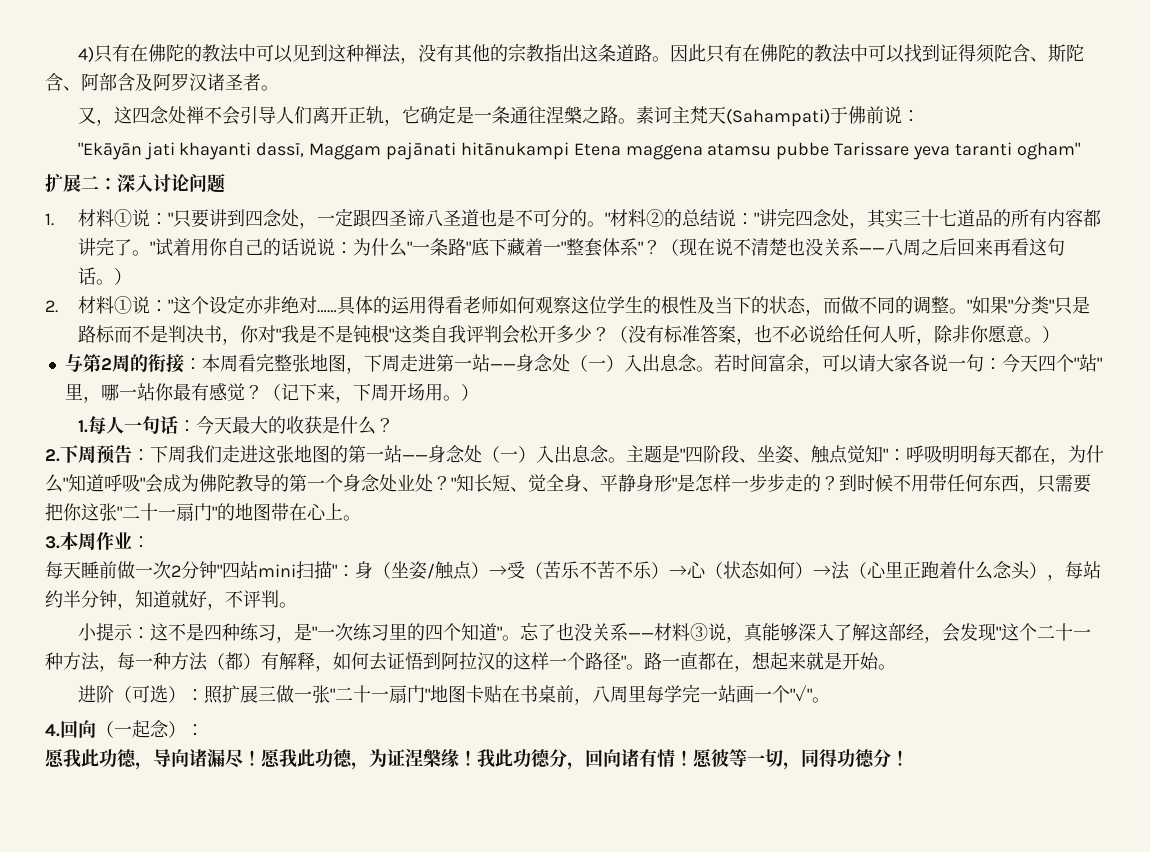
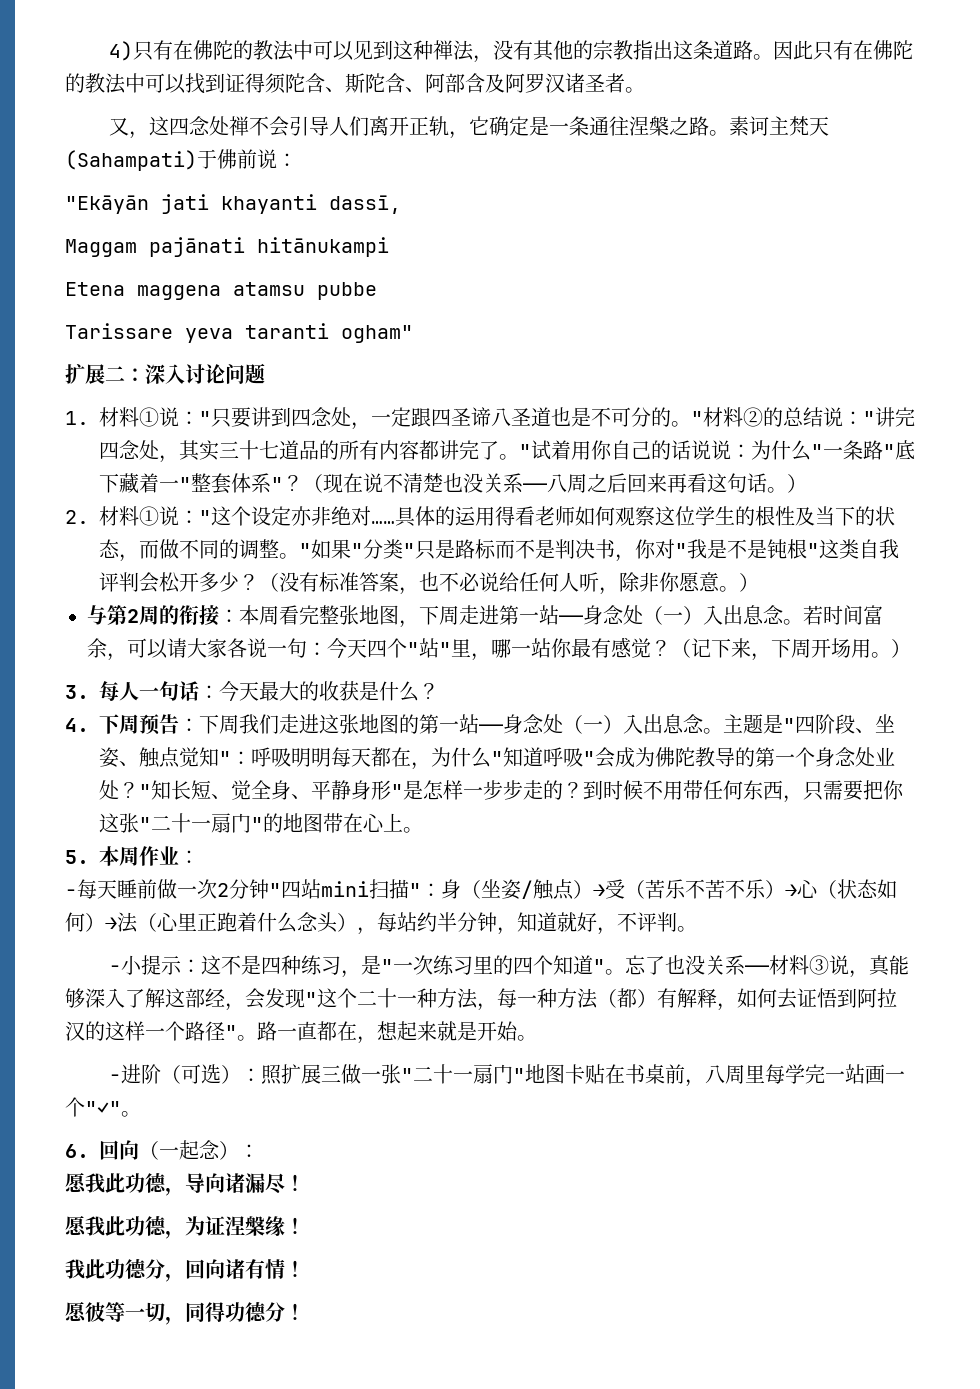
- "Ekāyān jati khayanti dassī, Maggam pajānati hitānukampi Etena maggena atamsu pubbe Tarissare yeva taranti ogham"
+ "Ekāyān jati khayanti dassī,
+ Maggam pajānati hitānukampi
+ Etena maggena atamsu pubbe
+ Tarissare yeva taranti ogham"
- 1.每人一句话：今天最大的收获是什么？
+ 3.每人一句话：今天最大的收获是什么？
- 2.下周预告：下周我们走进这张地图的第一站——身念处（一）入出息念。
+ 4.下周预告：下周我们走进这张地图的第一站——身念处（一）入出息念。
- 3.本周作业：
+ 5.本周作业：
- 每天睡前做一次2分钟"四站mini扫描"：身（坐姿/触点）→受（苦乐不苦不乐）→心（状态如何）→法（心里正跑着什么念头），每站约半分钟，知道就好，不评判。
+ -每天睡前做一次2分钟"四站mini扫描"：身（坐姿/触点）→受（苦乐不苦不乐）→心（状态如何）→法（心里正跑着什么念头），每站约半分钟，知道就好，不评判。
- 小提示：这不是四种练习，是"一次练习里的四个知道"。
+ -小提示：这不是四种练习，是"一次练习里的四个知道"。
- 进阶（可选）：照扩展三做一张"二十一扇门"地图卡贴在书桌前，八周里每学完一站画一个"✓"。
+ -进阶（可选）：照扩展三做一张"二十一扇门"地图卡贴在书桌前，八周里每学完一站画一个"✓"。
- 4.回向（一起念）：
+ 6.回向（一起念）：
- 愿我此功德，导向诸漏尽！愿我此功德，为证涅槃缘！我此功德分，回向诸有情！愿彼等一切，同得功德分！
+ 愿我此功德，导向诸漏尽！
+ 愿我此功德，为证涅槃缘！
+ 我此功德分，回向诸有情！
+ 愿彼等一切，同得功德分！

